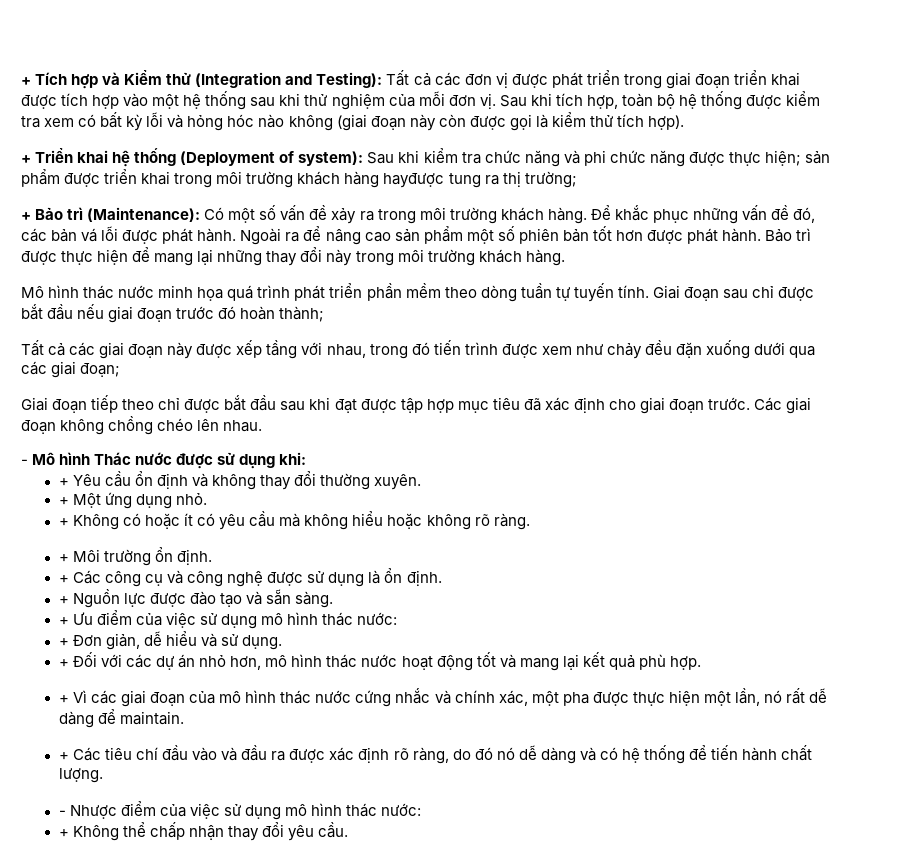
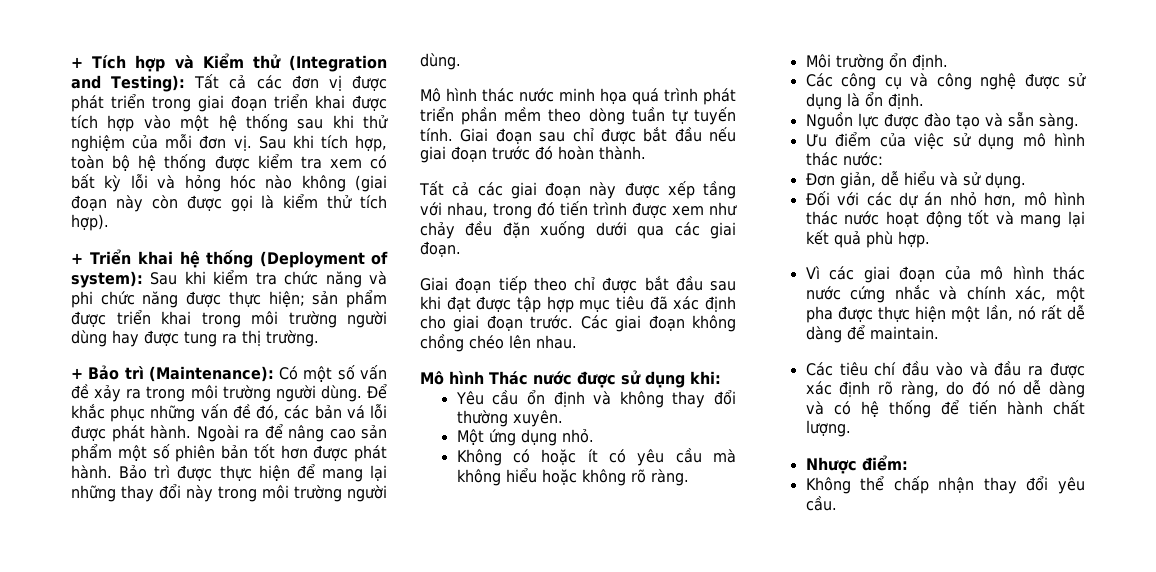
- + Triển khai hệ thống (Deployment of system): Sau khi kiểm tra chức năng và phi chức năng được thực hiện; sản phẩm được triển khai trong môi trường khách hàng hayđược tung ra thị trường;
+ + Triển khai hệ thống (Deployment of system): Sau khi kiểm tra chức năng và phi chức năng được thực hiện; sản phẩm được triển khai trong môi trường người dùng hay được tung ra thị trường.
- + Bảo trì (Maintenance): Có một số vấn đề xảy ra trong môi trường khách hàng.
+ + Bảo trì (Maintenance): Có một số vấn đề xảy ra trong môi trường người dùng.
- Bảo trì được thực hiện để mang lại những thay đổi này trong môi trường khách hàng.
+ Bảo trì được thực hiện để mang lại những thay đổi này trong môi trường người dùng.
- Giai đoạn sau chỉ được bắt đầu nếu giai đoạn trước đó hoàn thành;
+ Giai đoạn sau chỉ được bắt đầu nếu giai đoạn trước đó hoàn thành.
- Tất cả các giai đoạn này được xếp tầng với nhau, trong đó tiến trình được xem như chảy đều đặn xuống dưới qua các giai đoạn;
+ Tất cả các giai đoạn này được xếp tầng với nhau, trong đó tiến trình được xem như chảy đều đặn xuống dưới qua các giai đoạn.
- - Mô hình Thác nước được sử dụng khi:
+ Mô hình Thác nước được sử dụng khi:
- + Yêu cầu ổn định và không thay đổi thường xuyên.
+ Yêu cầu ổn định và không thay đổi thường xuyên.
- + Một ứng dụng nhỏ.
+ Một ứng dụng nhỏ.
- + Không có hoặc ít có yêu cầu mà không hiểu hoặc không rõ ràng.
+ Không có hoặc ít có yêu cầu mà không hiểu hoặc không rõ ràng.
- + Môi trường ổn định.
+ Môi trường ổn định.
- + Các công cụ và công nghệ được sử dụng là ổn định.
+ Các công cụ và công nghệ được sử dụng là ổn định.
- + Nguồn lực được đào tạo và sẵn sàng.
+ Nguồn lực được đào tạo và sẵn sàng.
- + Ưu điểm của việc sử dụng mô hình thác nước:
+ Ưu điểm của việc sử dụng mô hình thác nước:
- + Đơn giản, dễ hiểu và sử dụng.
+ Đơn giản, dễ hiểu và sử dụng.
- + Đối với các dự án nhỏ hơn, mô hình thác nước hoạt động tốt và mang lại kết quả phù hợp.
+ Đối với các dự án nhỏ hơn, mô hình thác nước hoạt động tốt và mang lại kết quả phù hợp.
- + Vì các giai đoạn của mô hình thác nước cứng nhắc và chính xác, một pha được thực hiện một lần, nó rất dễ dàng để maintain.
+ Vì các giai đoạn của mô hình thác nước cứng nhắc và chính xác, một pha được thực hiện một lần, nó rất dễ dàng để maintain.
- + Các tiêu chí đầu vào và đầu ra được xác định rõ ràng, do đó nó dễ dàng và có hệ thống để tiến hành chất lượng.
+ Các tiêu chí đầu vào và đầu ra được xác định rõ ràng, do đó nó dễ dàng và có hệ thống để tiến hành chất lượng.
- - Nhược điểm của việc sử dụng mô hình thác nước:
- + Không thể chấp nhận thay đổi yêu cầu.
+ Nhược điểm:
+ Không thể chấp nhận thay đổi yêu cầu.

